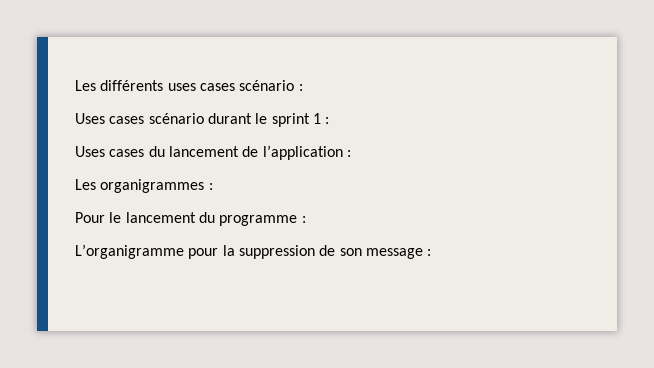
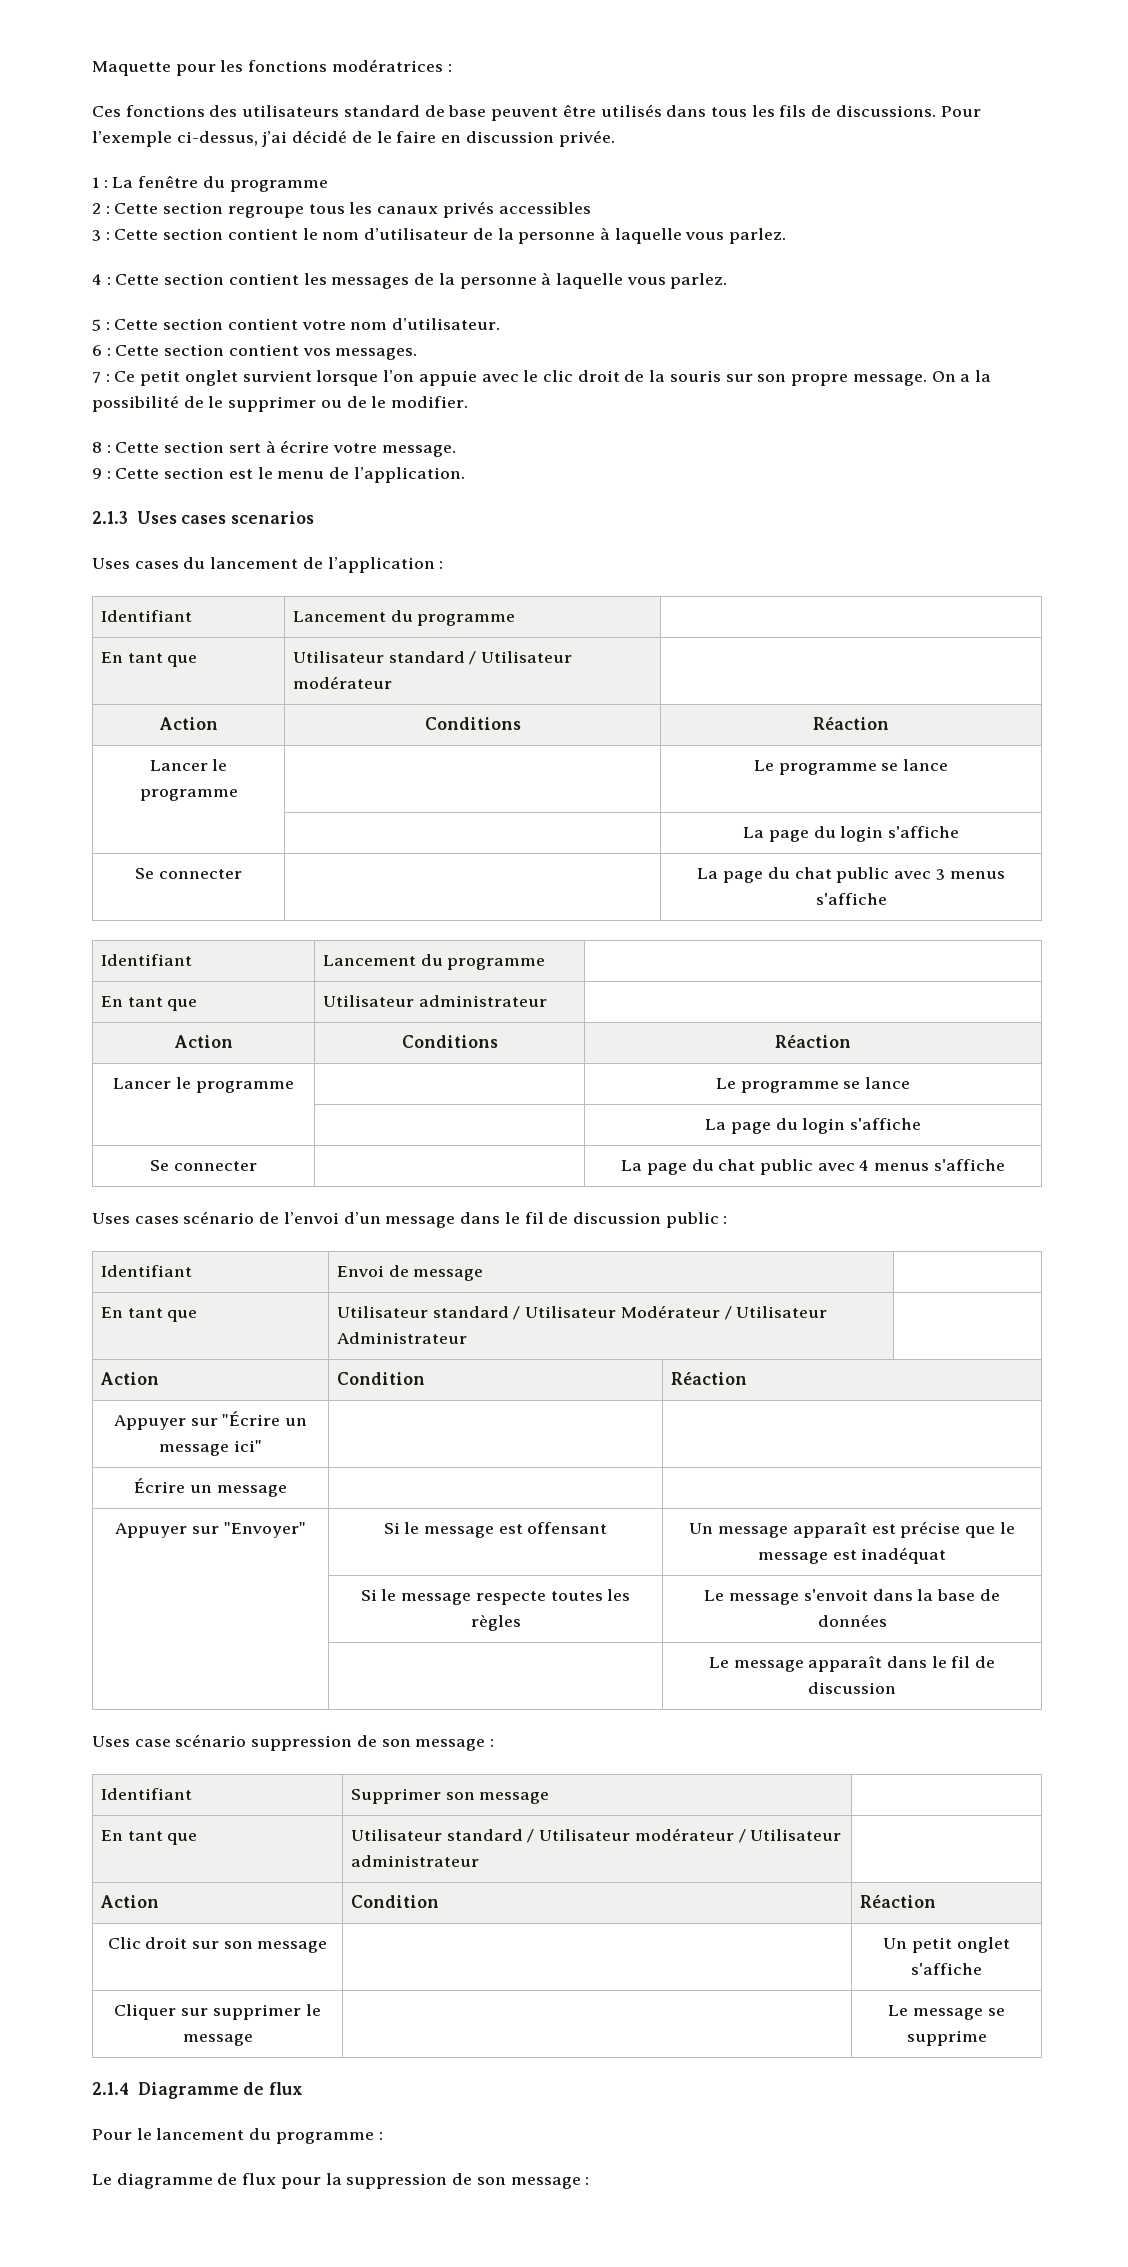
- Les différents uses cases scénario :
- Uses cases scénario durant le sprint 1 :
+ Maquette pour les fonctions modératrices :
+ Ces fonctions des utilisateurs standard de base peuvent être utilisés dans tous les fils de discussions. Pour l’exemple ci-dessus, j’ai décidé de le faire en discussion privée.
+ 1 : La fenêtre du programme
+ 2 : Cette section regroupe tous les canaux privés accessibles
+ 3 : Cette section contient le nom d’utilisateur de la personne à laquelle vous parlez.
+ 4 : Cette section contient les messages de la personne à laquelle vous parlez.
+ 5 : Cette section contient votre nom d’utilisateur.
+ 6 : Cette section contient vos messages.
+ 7 : Ce petit onglet survient lorsque l’on appuie avec le clic droit de la souris sur son propre message. On a la possibilité de le supprimer ou de le modifier.
+ 8 : Cette section sert à écrire votre message.
+ 9 : Cette section est le menu de l’application.
+ 2.1.3 Uses cases scenarios
  Uses cases du lancement de l’application :
- Les organigrammes :
+ Identifiant | Lancement du programme |
+ En tant que | Utilisateur standard / Utilisateur modérateur |
+ Action | Conditions | Réaction
+ Lancer le programme | | Le programme se lance
+ | | La page du login s'affiche
+ Se connecter | | La page du chat public avec 3 menus s'affiche
+ Identifiant | Lancement du programme |
+ En tant que | Utilisateur administrateur |
+ Action | Conditions | Réaction
+ Lancer le programme | | Le programme se lance
+ | | La page du login s'affiche
+ Se connecter | | La page du chat public avec 4 menus s'affiche
+ Uses cases scénario de l’envoi d’un message dans le fil de discussion public :
+ Identifiant | Envoi de message |
+ En tant que | Utilisateur standard / Utilisateur Modérateur / Utilisateur Administrateur |
+ Action | Condition | Réaction
+ Appuyer sur "Écrire un message ici" | |
+ Écrire un message | |
+ Appuyer sur "Envoyer" | Si le message est offensant | Un message apparaît est précise que le message est inadéquat
+ | Si le message respecte toutes les règles | Le message s'envoit dans la base de données
+ | | Le message apparaît dans le fil de discussion
+ Uses case scénario suppression de son message :
+ Identifiant | Supprimer son message |
+ En tant que | Utilisateur standard / Utilisateur modérateur / Utilisateur administrateur |
+ Action | Condition | Réaction
+ Clic droit sur son message | | Un petit onglet s'affiche
+ Cliquer sur supprimer le message | | Le message se supprime
+ 2.1.4 Diagramme de flux
- L’organigramme pour la suppression de son message :
+ Le diagramme de flux pour la suppression de son message :

